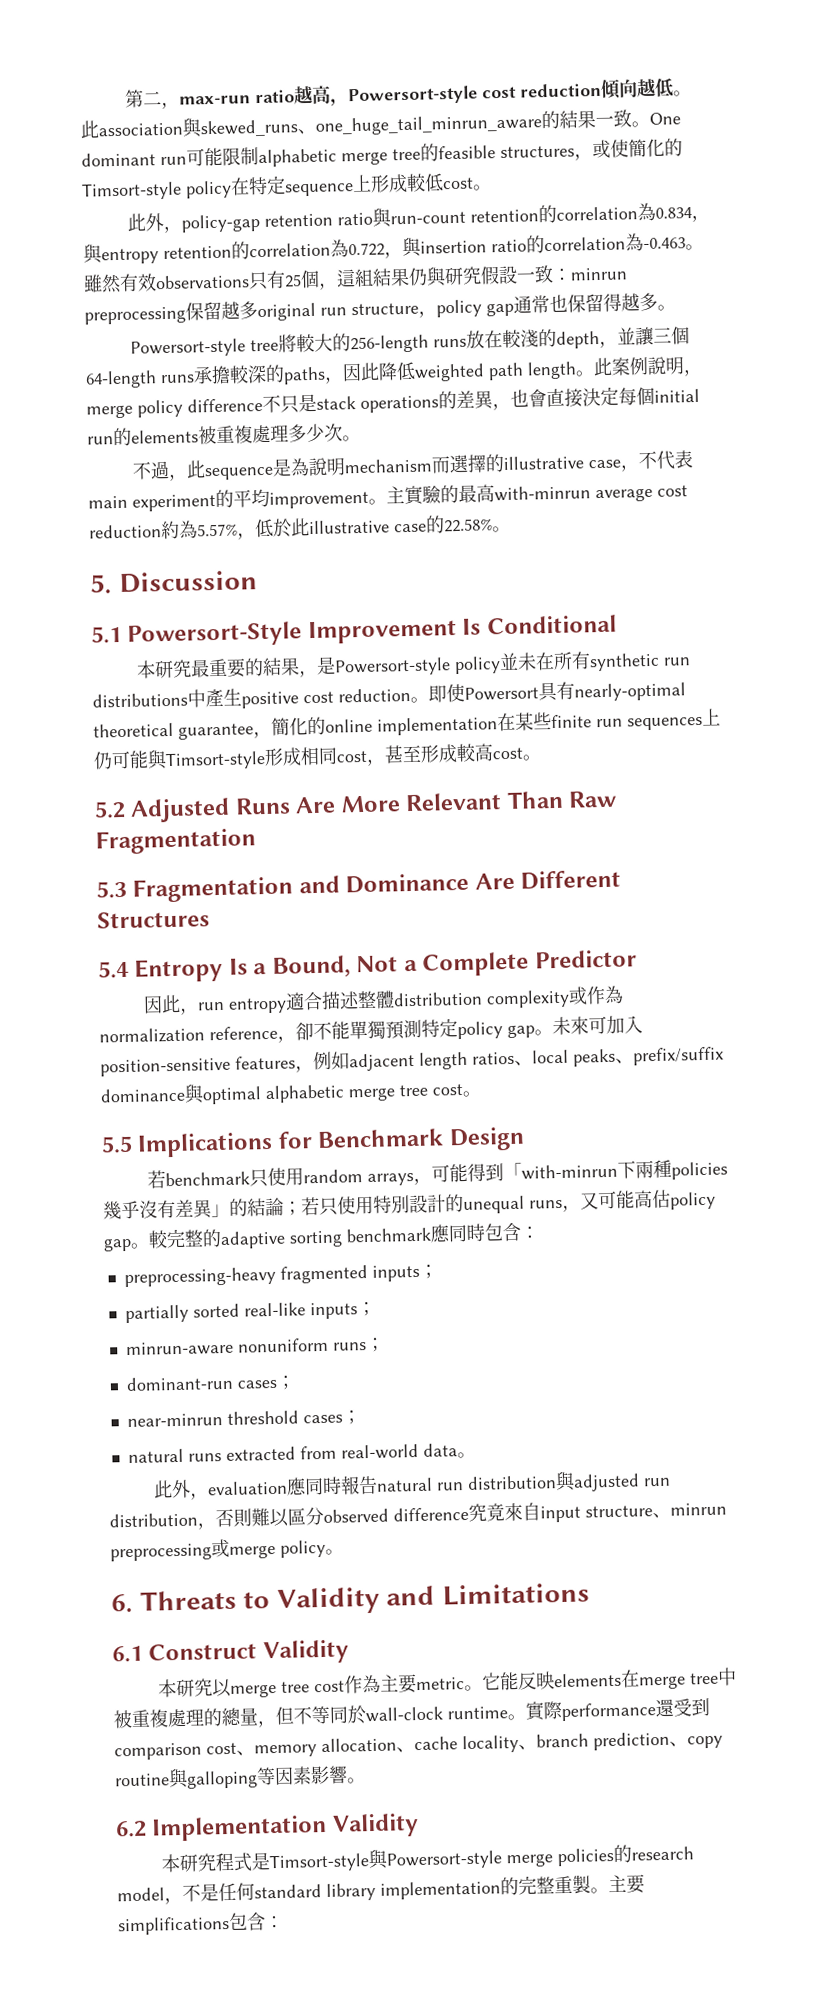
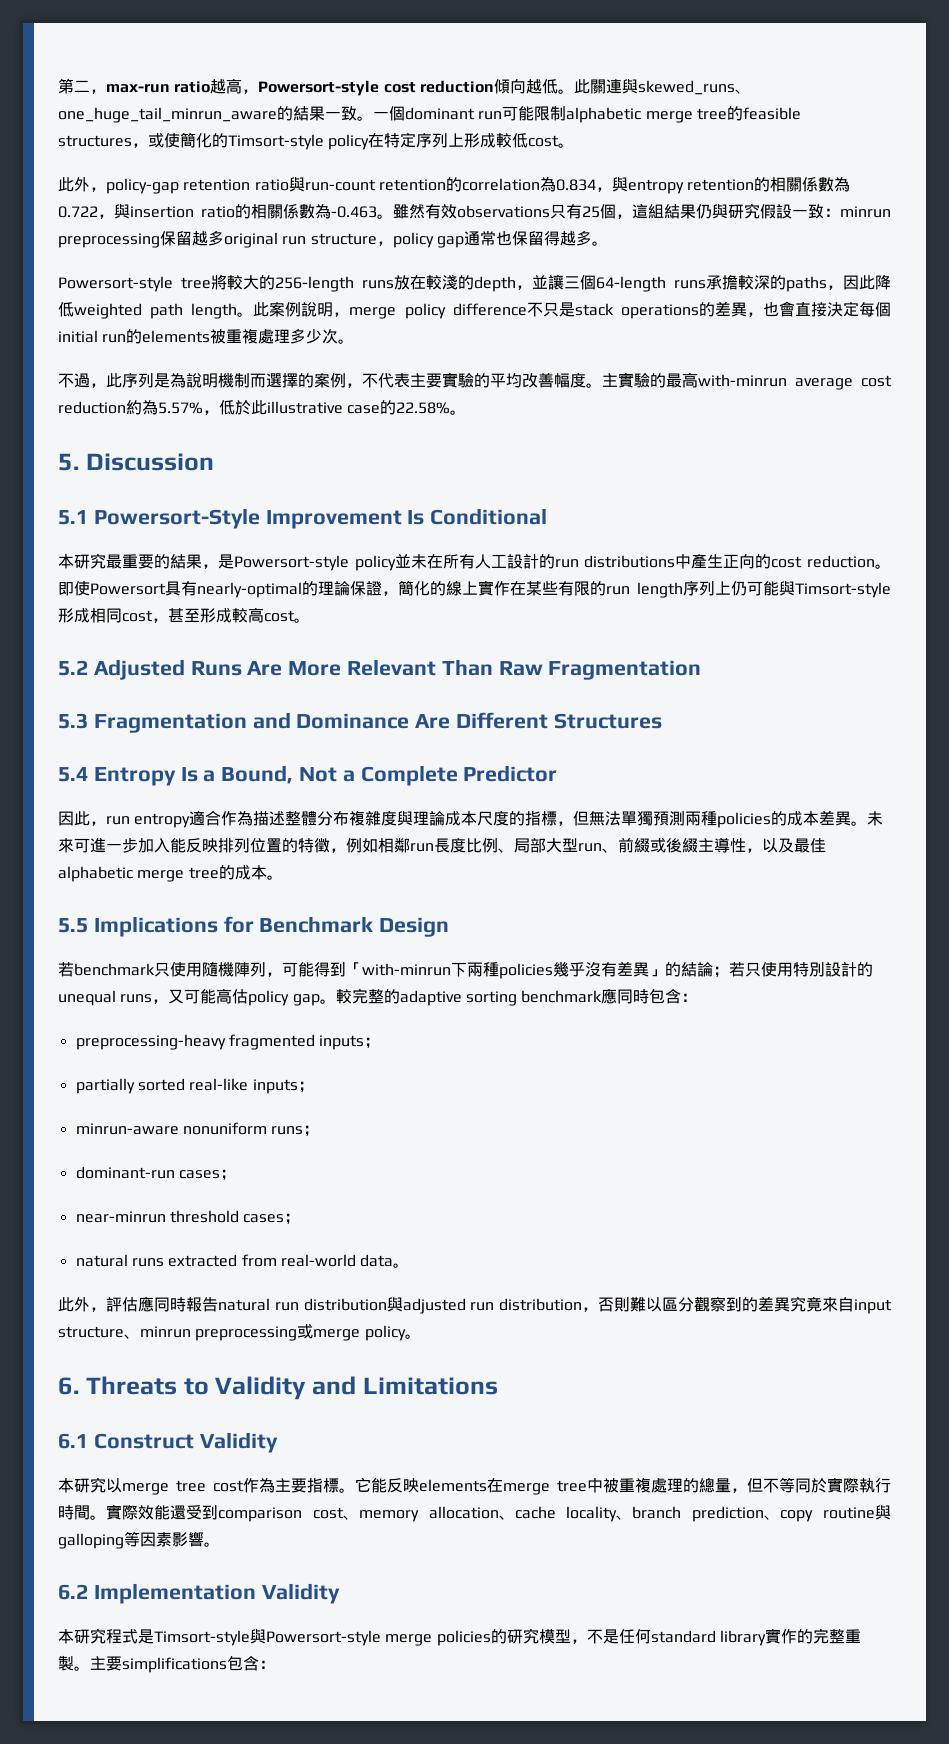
- 此association與skewed_runs、one_huge_tail_minrun_aware的結果一致。
+ 此關連與skewed_runs、one_huge_tail_minrun_aware的結果一致。
- One dominant run可能限制alphabetic merge tree的feasible structures，或使簡化的Timsort-style policy在特定sequence上形成較低cost。
+ 一個dominant run可能限制alphabetic merge tree的feasible structures，或使簡化的Timsort-style policy在特定序列上形成較低cost。
- 此外，policy-gap retention ratio與run-count retention的correlation為0.834，與entropy retention的correlation為0.722，與insertion ratio的correlation為-0.463。
+ 此外，policy-gap retention ratio與run-count retention的correlation為0.834，與entropy retention的相關係數為0.722，與insertion ratio的相關係數為-0.463。
- 不過，此sequence是為說明mechanism而選擇的illustrative case，不代表main experiment的平均improvement。
+ 不過，此序列是為說明機制而選擇的案例，不代表主要實驗的平均改善幅度。
- 本研究最重要的結果，是Powersort-style policy並未在所有synthetic run distributions中產生positive cost reduction。
+ 本研究最重要的結果，是Powersort-style policy並未在所有人工設計的run distributions中產生正向的cost reduction。
- 即使Powersort具有nearly-optimal theoretical guarantee，簡化的online implementation在某些finite run sequences上仍可能與Timsort-style形成相同cost，甚至形成較高cost。
+ 即使Powersort具有nearly-optimal的理論保證，簡化的線上實作在某些有限的run length序列上仍可能與Timsort-style形成相同cost，甚至形成較高cost。
- 因此，run entropy適合描述整體distribution complexity或作為normalization reference，卻不能單獨預測特定policy gap。未來可加入position-sensitive features，例如adjacent length ratios、local peaks、prefix/suffix dominance與optimal alphabetic merge tree cost。
+ 因此，run entropy適合作為描述整體分布複雜度與理論成本尺度的指標，但無法單獨預測兩種policies的成本差異。未來可進一步加入能反映排列位置的特徵，例如相鄰run長度比例、局部大型run、前綴或後綴主導性，以及最佳alphabetic merge tree的成本。
- 若benchmark只使用random arrays，可能得到「with-minrun下兩種policies幾乎沒有差異」的結論；若只使用特別設計的unequal runs，又可能高估policy gap。
+ 若benchmark只使用隨機陣列，可能得到「with-minrun下兩種policies幾乎沒有差異」的結論；若只使用特別設計的unequal runs，又可能高估policy gap。
- 此外，evaluation應同時報告natural run distribution與adjusted run distribution，否則難以區分observed difference究竟來自input structure、minrun preprocessing或merge policy。
+ 此外，評估應同時報告natural run distribution與adjusted run distribution，否則難以區分觀察到的差異究竟來自input structure、minrun preprocessing或merge policy。
- 本研究以merge tree cost作為主要metric。
+ 本研究以merge tree cost作為主要指標。
- 它能反映elements在merge tree中被重複處理的總量，但不等同於wall-clock runtime。實際performance還受到comparison cost、memory allocation、cache locality、branch prediction、copy routine與galloping等因素影響。
+ 它能反映elements在merge tree中被重複處理的總量，但不等同於實際執行時間。實際效能還受到comparison cost、memory allocation、cache locality、branch prediction、copy routine與galloping等因素影響。
- 本研究程式是Timsort-style與Powersort-style merge policies的research model，不是任何standard library implementation的完整重製。
+ 本研究程式是Timsort-style與Powersort-style merge policies的研究模型，不是任何standard library實作的完整重製。

